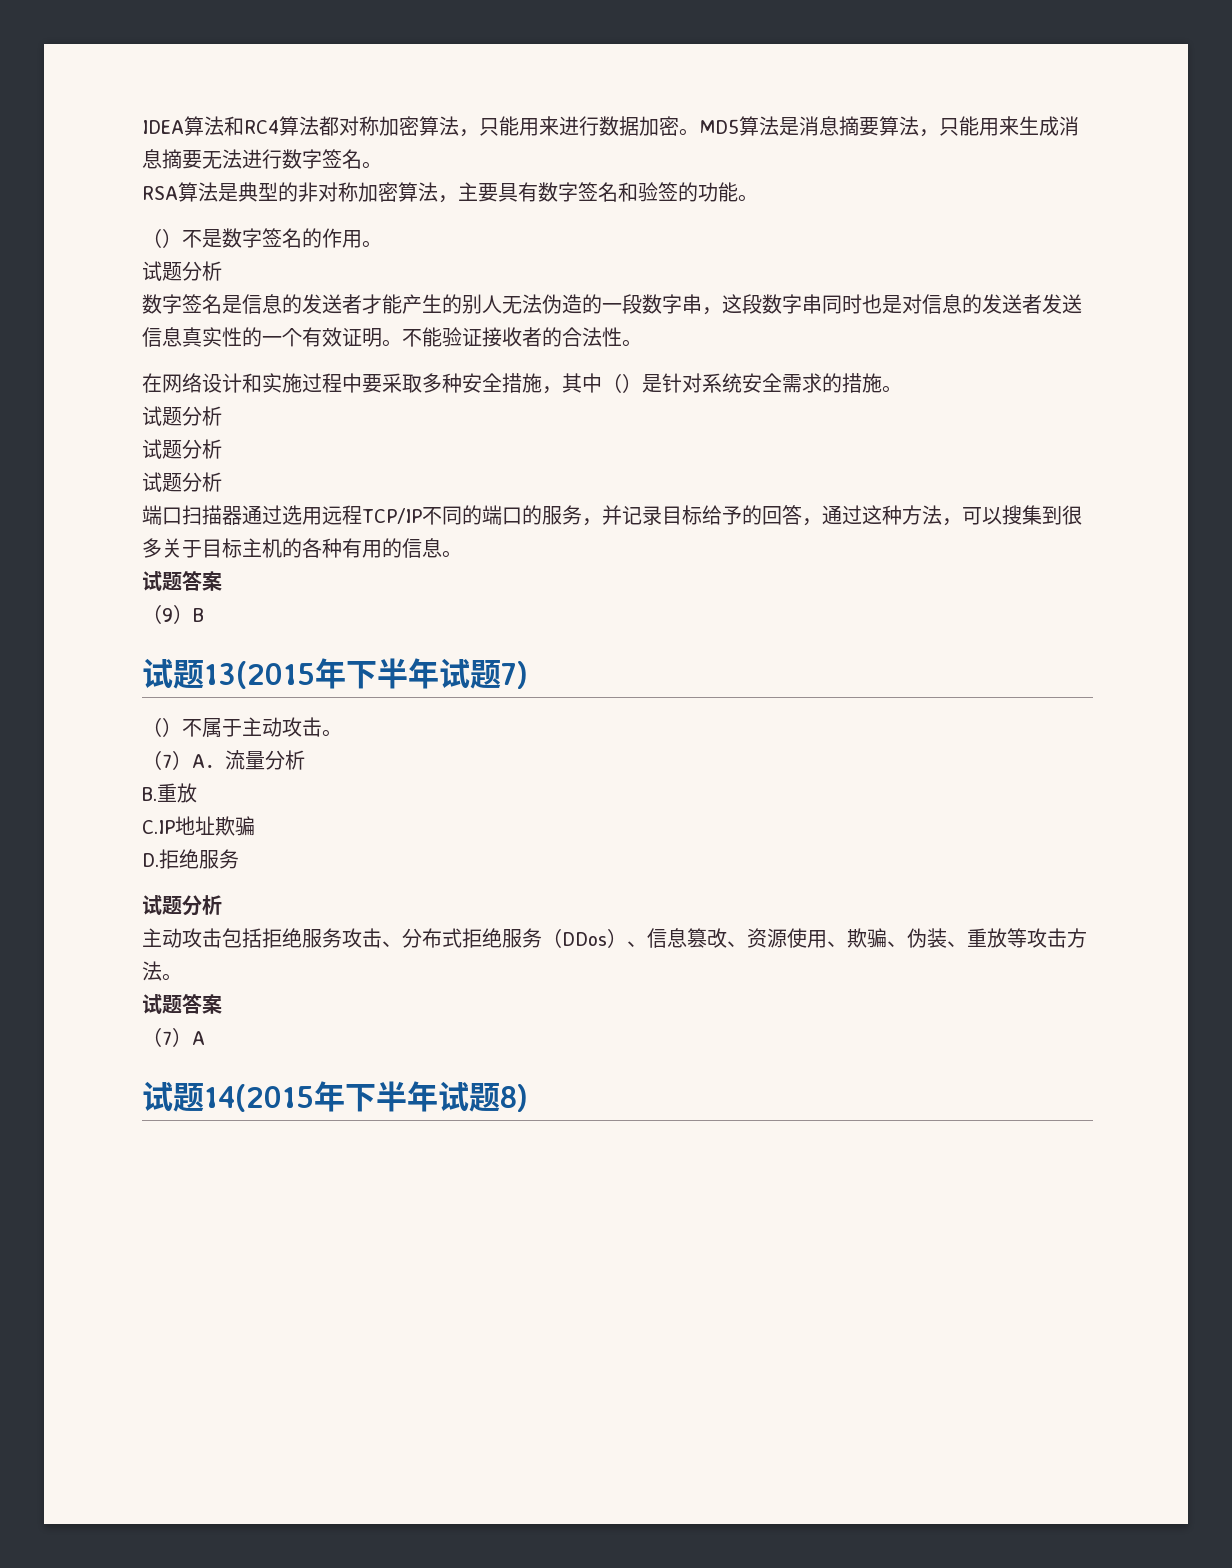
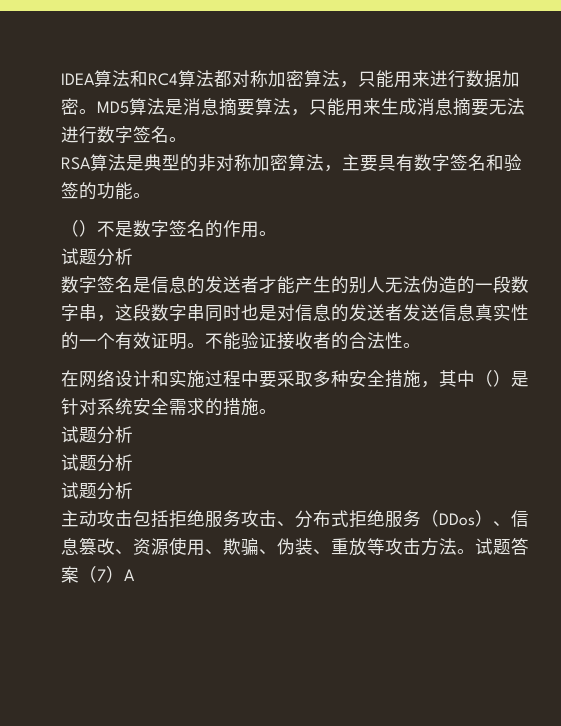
- 端口扫描器通过选用远程TCP/IP不同的端口的服务，并记录目标给予的回答，通过这种方法，可以搜集到很多关于目标主机的各种有用的信息。
- 试题答案
- （9）B
- 试题13(2015年下半年试题7)
- （）不属于主动攻击。
- （7）A．流量分析
- B.重放
- C.IP地址欺骗
- D.拒绝服务
- 试题分析
- 主动攻击包括拒绝服务攻击、分布式拒绝服务（DDos）、信息篡改、资源使用、欺骗、伪装、重放等攻击方法。
- 试题答案
- （7）A
- 试题14(2015年下半年试题8)
+ 主动攻击包括拒绝服务攻击、分布式拒绝服务（DDos）、信息篡改、资源使用、欺骗、伪装、重放等攻击方法。试题答案（7）A

